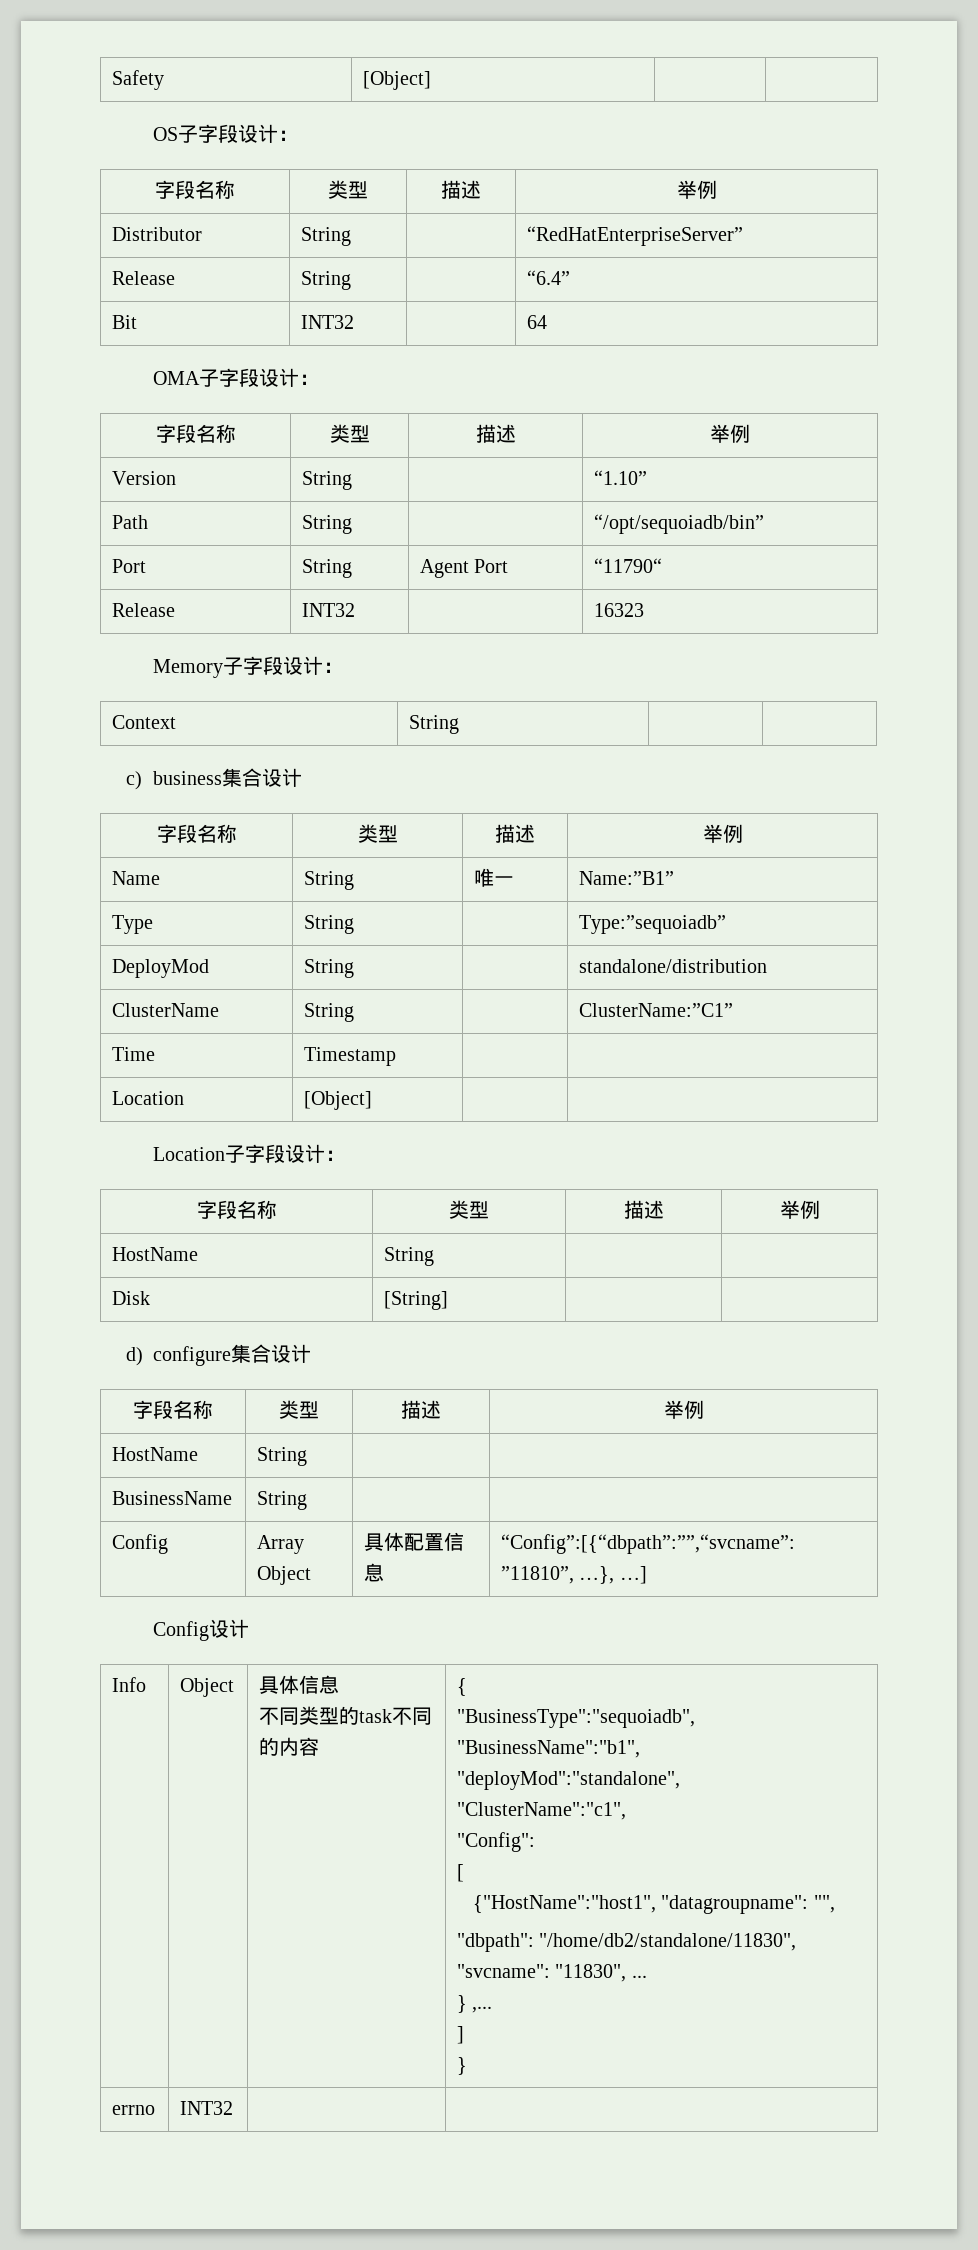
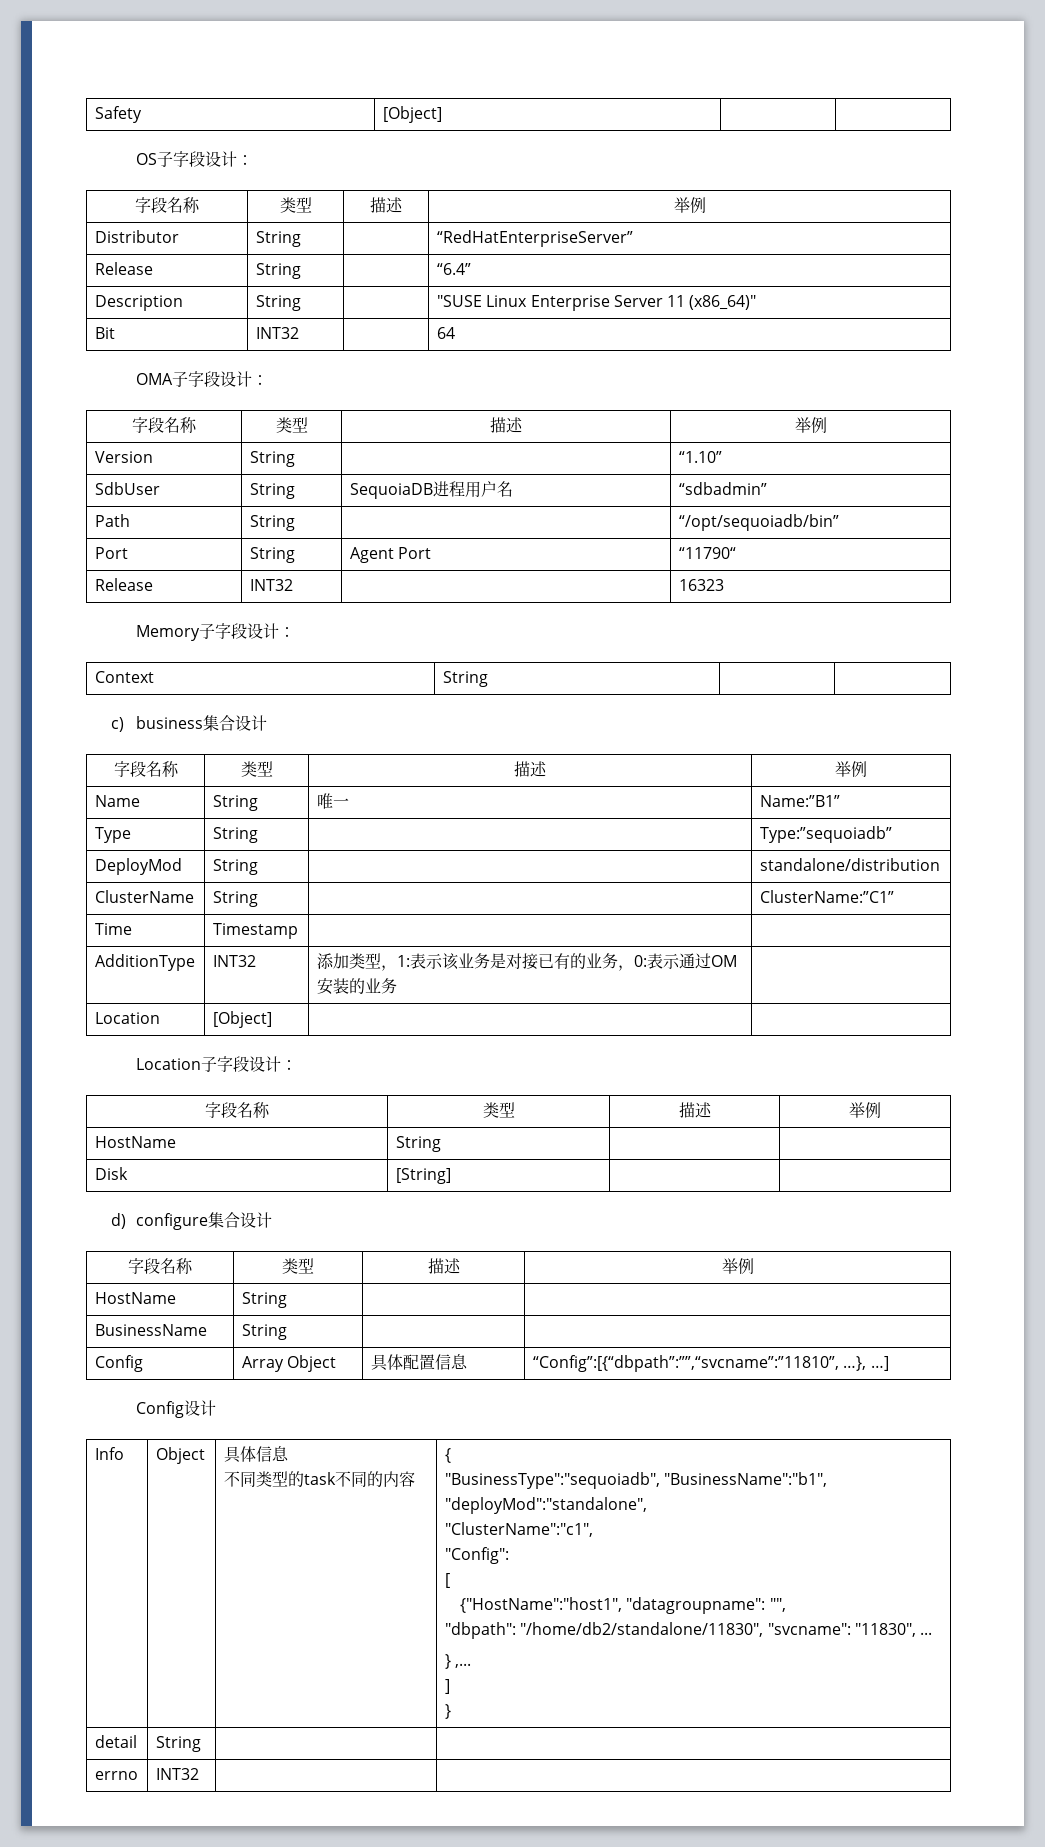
+ Description | String | | "SUSE Linux Enterprise Server 11 (x86_64)"
+ SdbUser | String | SequoiaDB进程用户名 | “sdbadmin”
+ AdditionType | INT32 | 添加类型，1:表示该业务是对接已有的业务，0:表示通过OM安装的业务 |
+ detail | String | |

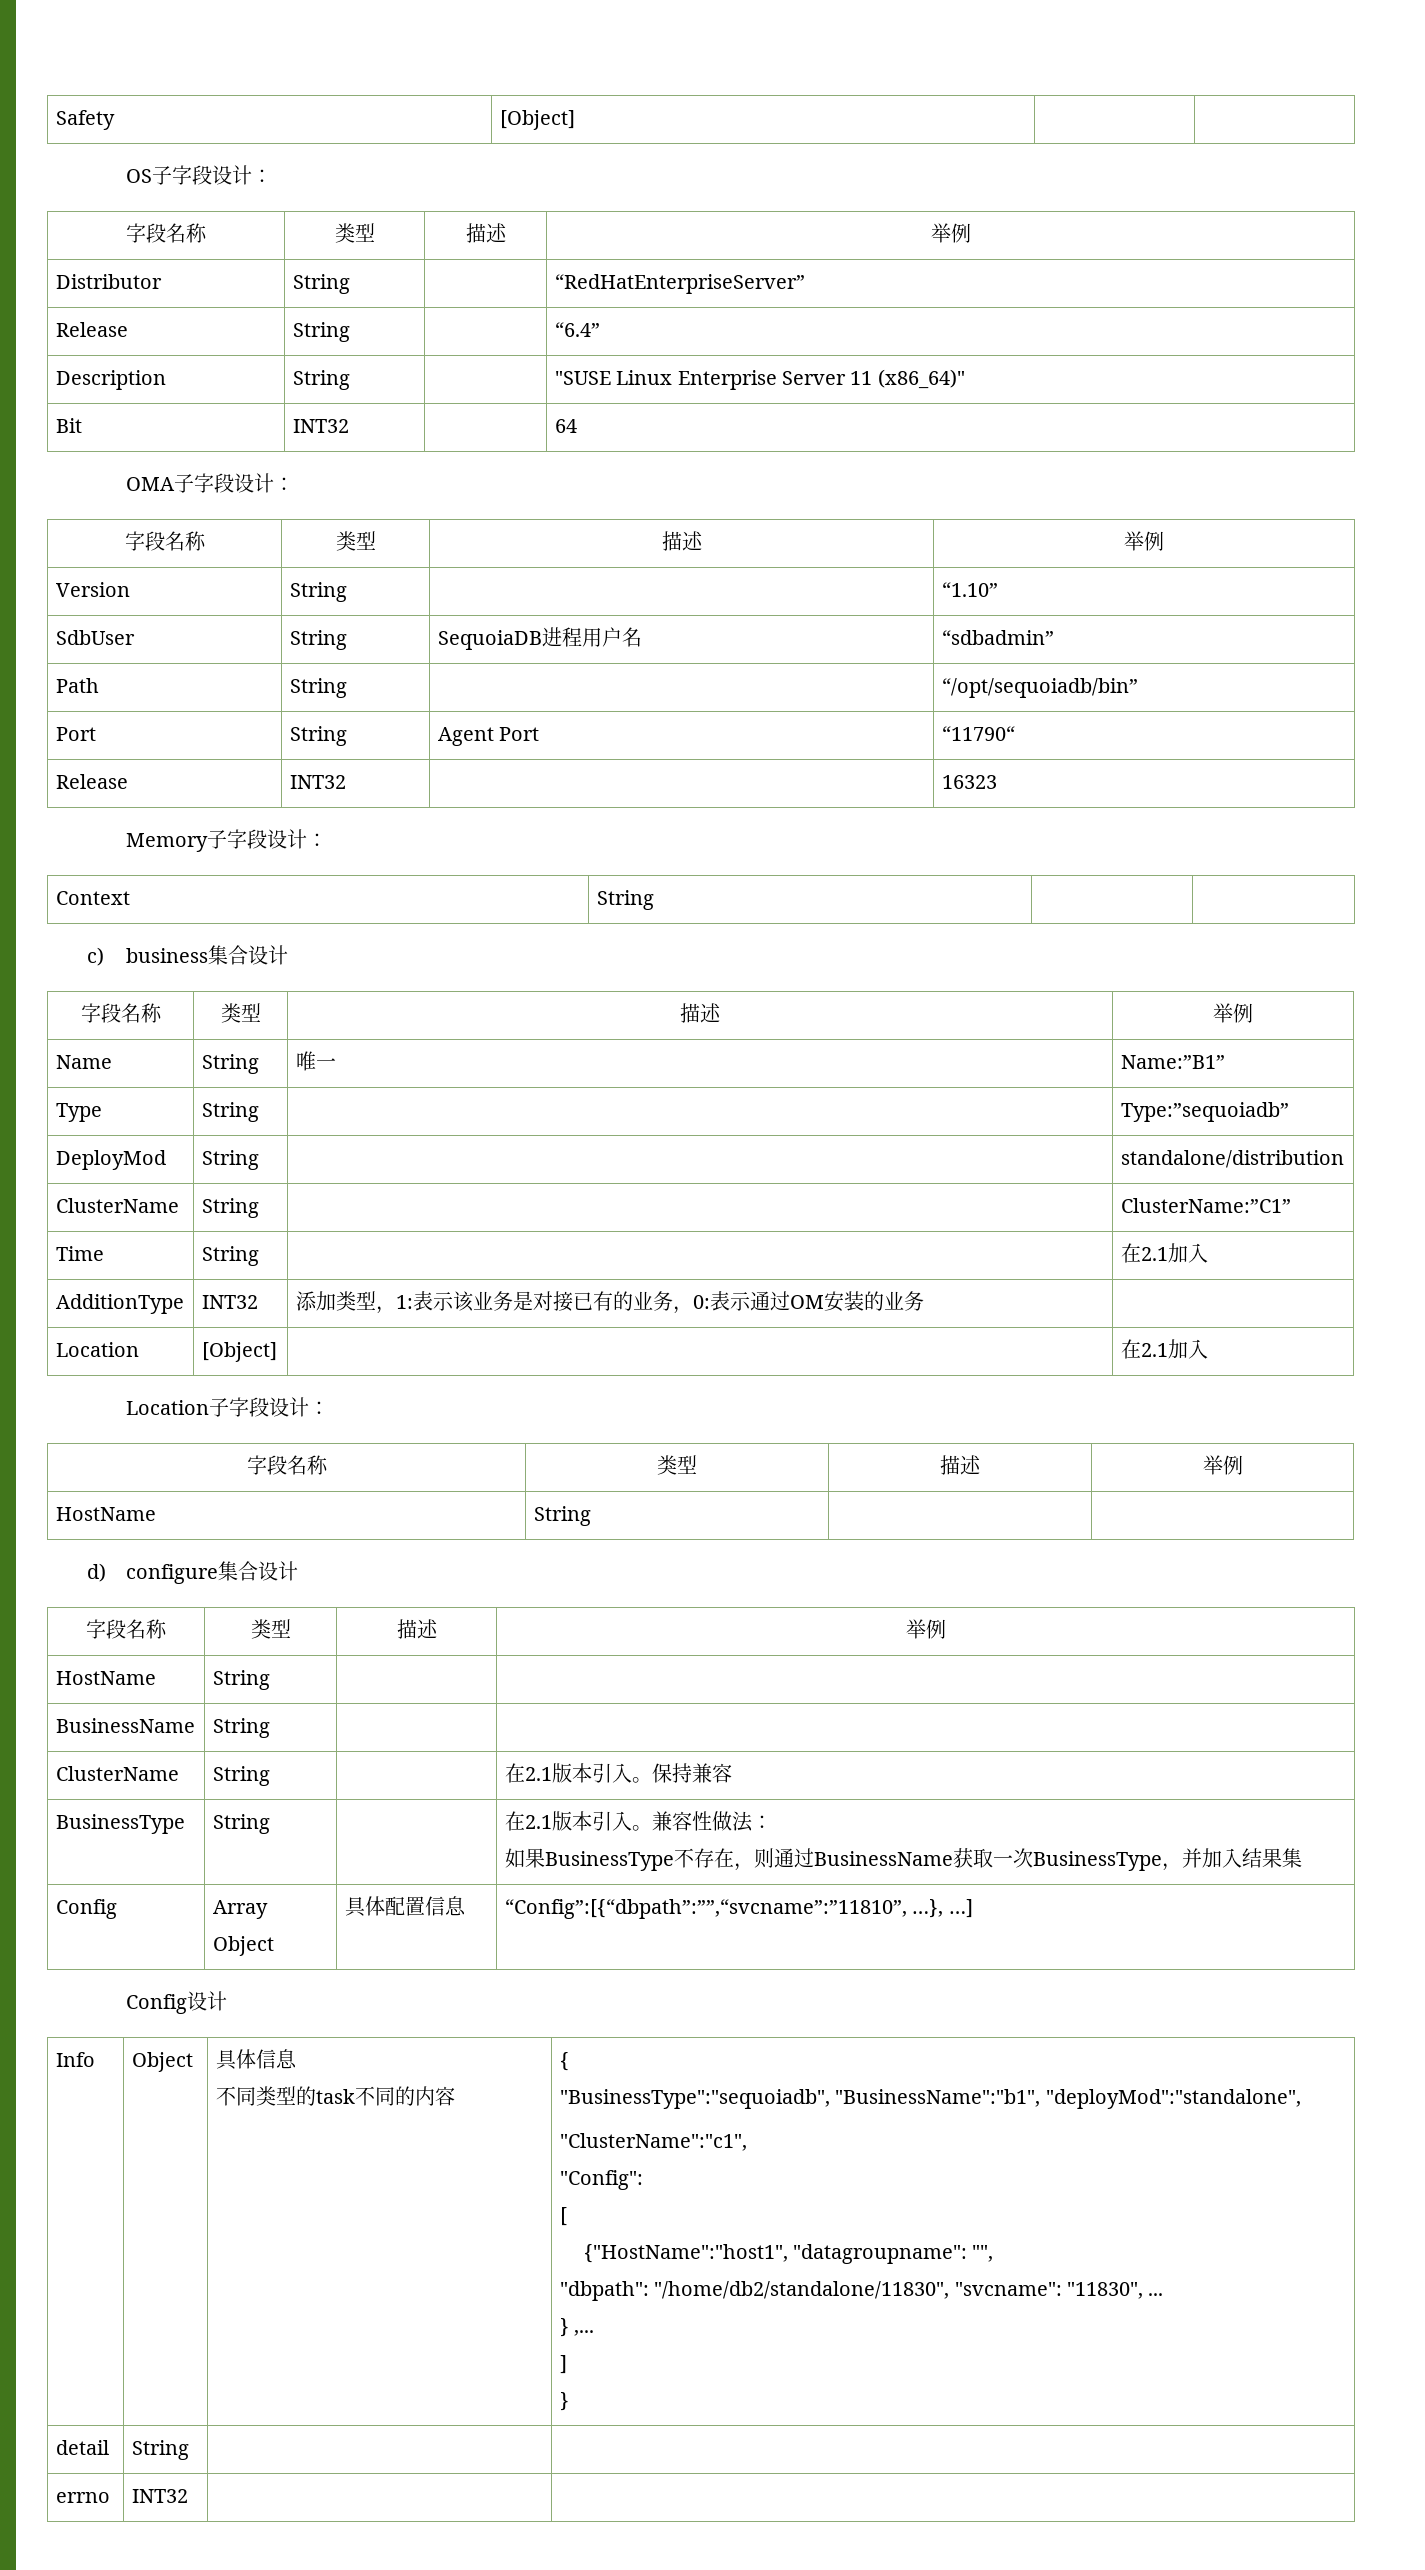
- Time | Timestamp | |
+ Time | String | | 在2.1加入
- Location | [Object] | |
+ Location | [Object] | | 在2.1加入
- Disk | [String] | |
+ ClusterName | String | | 在2.1版本引入。保持兼容
+ BusinessType | String | | 在2.1版本引入。兼容性做法：
+ 如果BusinessType不存在，则通过BusinessName获取一次BusinessType，并加入结果集

